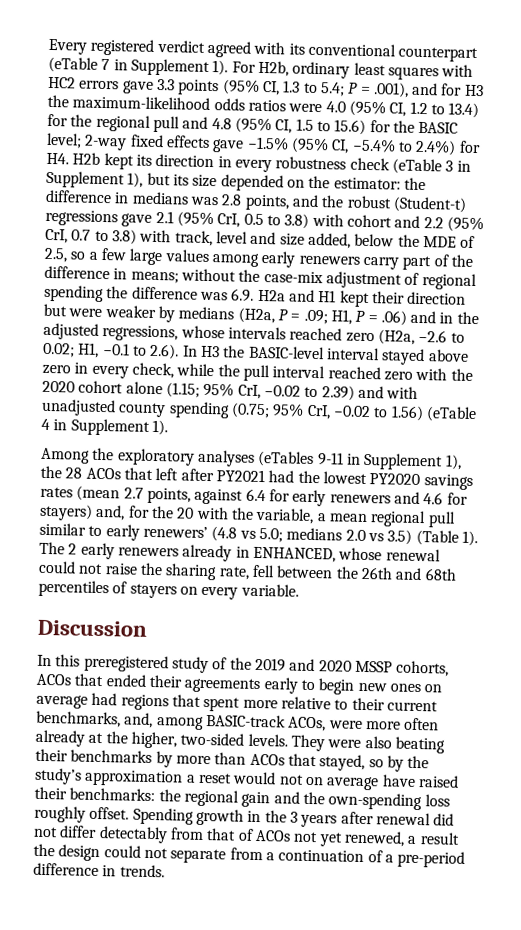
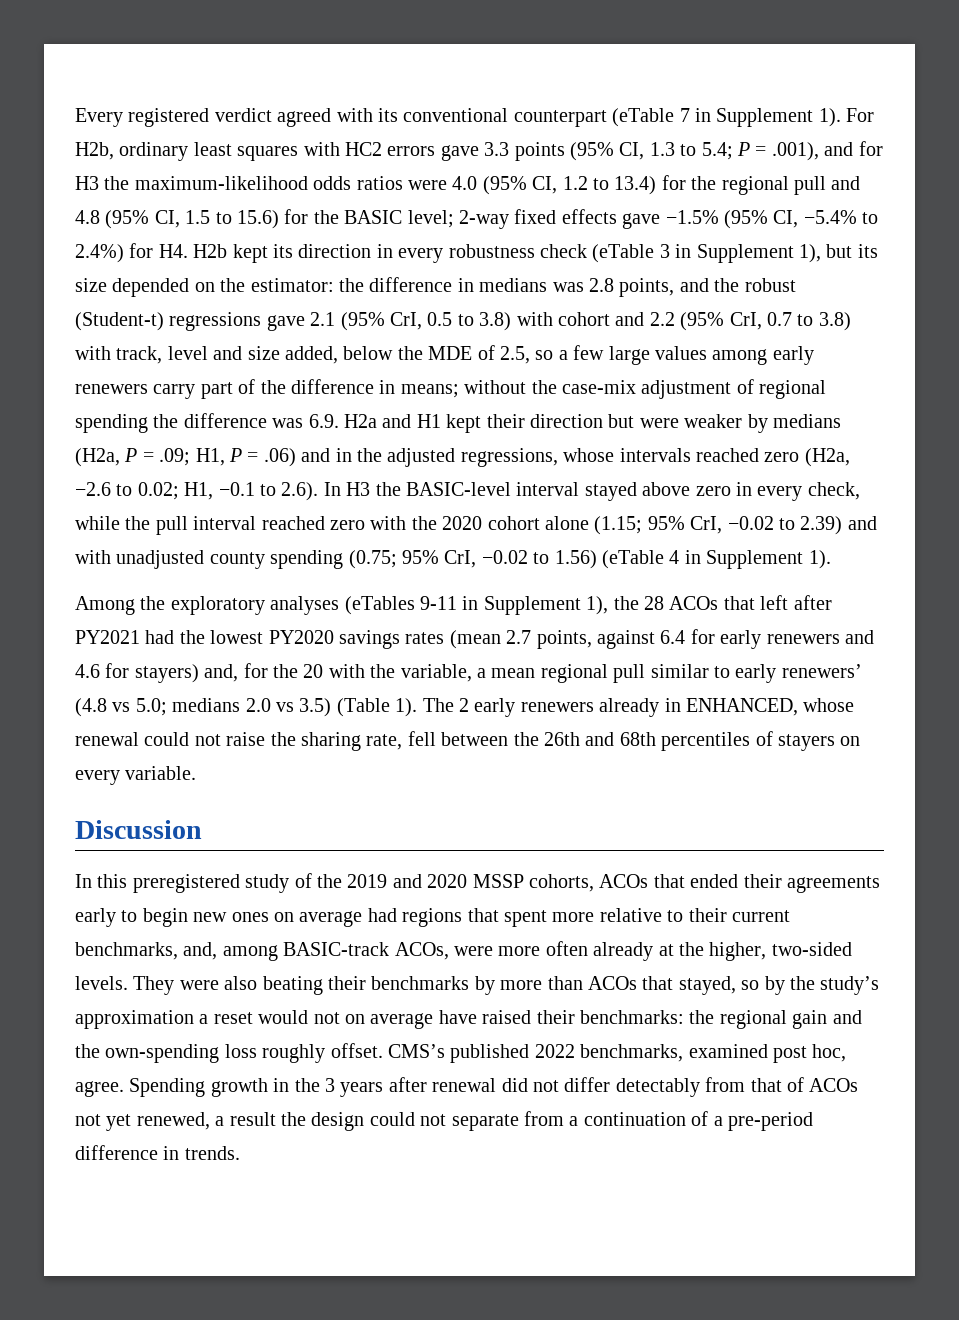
+ CMS’s published 2022 benchmarks, examined post hoc, agree.

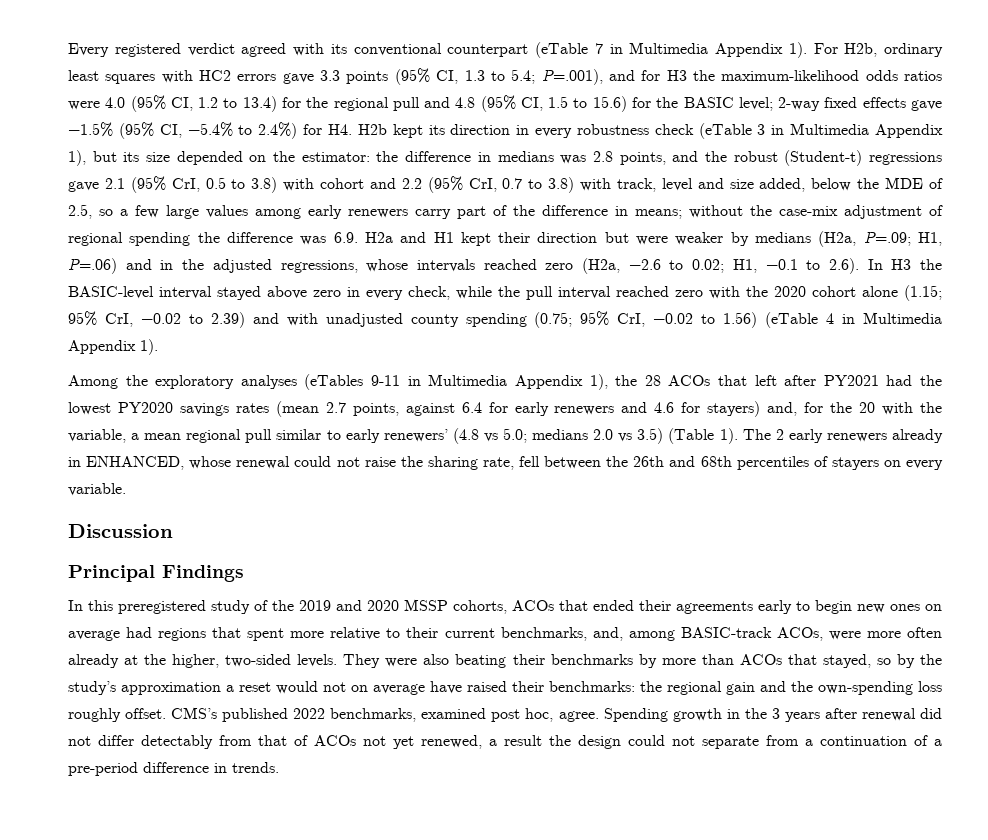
- Every registered verdict agreed with its conventional counterpart (eTable 7 in Supplement 1).
+ Every registered verdict agreed with its conventional counterpart (eTable 7 in Multimedia Appendix 1).
- P = .001), and for H3 the maximum-likelihood odds ratios were 4.0 (95% CI, 1.2 to 13.4) for the regional pull and 4.8 (95% CI, 1.5 to 15.6) for the BASIC level;
+ P=.001), and for H3 the maximum-likelihood odds ratios were 4.0 (95% CI, 1.2 to 13.4) for the regional pull and 4.8 (95% CI, 1.5 to 15.6) for the BASIC level;
- 2-way fixed effects gave −1.5% (95% CI, −5.4% to 2.4%) for H4. H2b kept its direction in every robustness check (eTable 3 in Supplement 1), but its size depended on the estimator:
+ 2-way fixed effects gave −1.5% (95% CI, −5.4% to 2.4%) for H4. H2b kept its direction in every robustness check (eTable 3 in Multimedia Appendix 1), but its size depended on the estimator:
- without the case-mix adjustment of regional spending the difference was 6.9. H2a and H1 kept their direction but were weaker by medians (H2a, P = .09; H1, P = .06) and in the adjusted regressions, whose intervals reached zero (H2a, −2.6 to 0.02;
+ without the case-mix adjustment of regional spending the difference was 6.9. H2a and H1 kept their direction but were weaker by medians (H2a, P=.09; H1, P=.06) and in the adjusted regressions, whose intervals reached zero (H2a, −2.6 to 0.02;
- 95% CrI, −0.02 to 1.56) (eTable 4 in Supplement 1).
+ 95% CrI, −0.02 to 1.56) (eTable 4 in Multimedia Appendix 1).
- Among the exploratory analyses (eTables 9-11 in Supplement 1), the 28 ACOs that left after PY2021 had the lowest PY2020 savings rates (mean 2.7 points, against 6.4 for early renewers and 4.6 for stayers) and, for the 20 with the variable, a mean regional pull similar to early renewers’ (4.8 vs 5.0; medians 2.0 vs 3.5) (Table 1).
+ Among the exploratory analyses (eTables 9-11 in Multimedia Appendix 1), the 28 ACOs that left after PY2021 had the lowest PY2020 savings rates (mean 2.7 points, against 6.4 for early renewers and 4.6 for stayers) and, for the 20 with the variable, a mean regional pull similar to early renewers’ (4.8 vs 5.0; medians 2.0 vs 3.5) (Table 1).
+ Principal Findings

